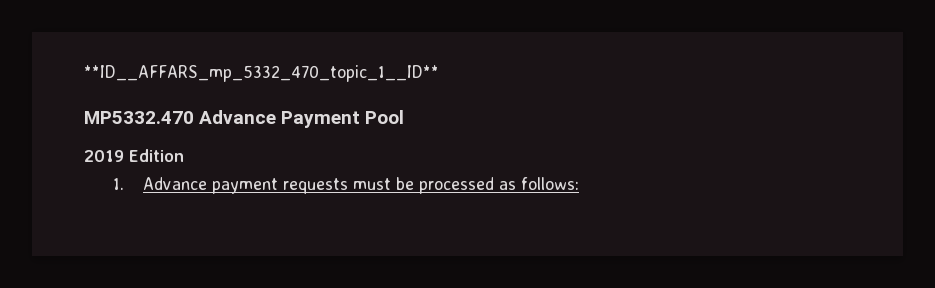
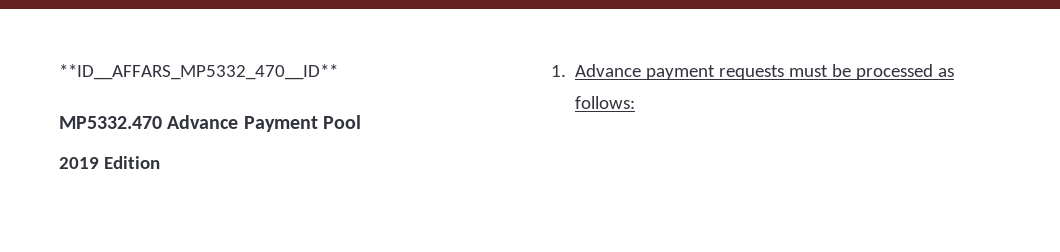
- **ID__AFFARS_mp_5332_470_topic_1__ID**
+ **ID__AFFARS_MP5332_470__ID**

